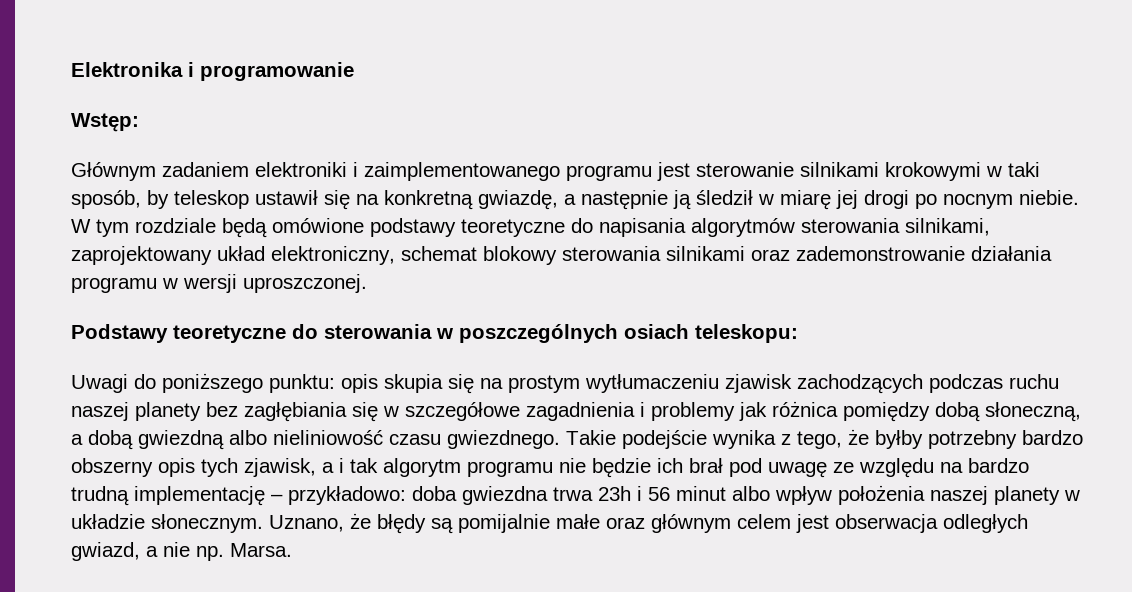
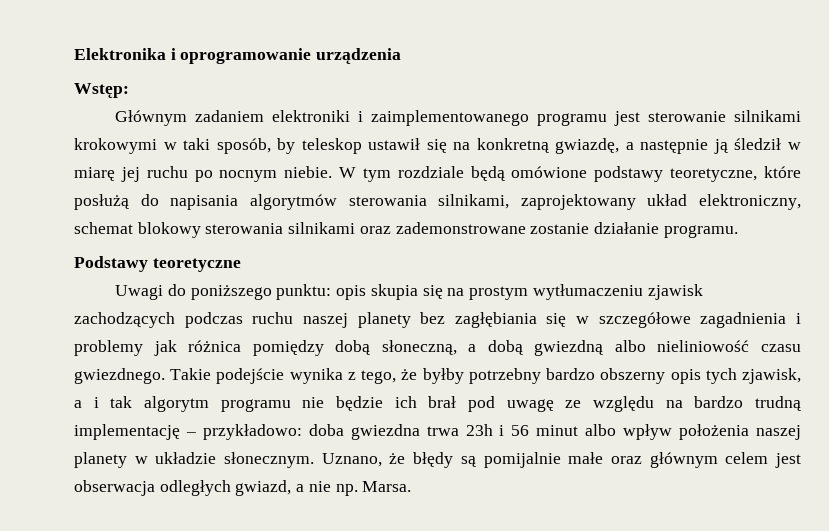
- Elektronika i programowanie
+ Elektronika i oprogramowanie urządzenia
- Głównym zadaniem elektroniki i zaimplementowanego programu jest sterowanie silnikami krokowymi w taki sposób, by teleskop ustawił się na konkretną gwiazdę, a następnie ją śledził w miarę jej drogi po nocnym niebie.
+ Głównym zadaniem elektroniki i zaimplementowanego programu jest sterowanie silnikami krokowymi w taki sposób, by teleskop ustawił się na konkretną gwiazdę, a następnie ją śledził w miarę jej ruchu po nocnym niebie.
- W tym rozdziale będą omówione podstawy teoretyczne do napisania algorytmów sterowania silnikami, zaprojektowany układ elektroniczny, schemat blokowy sterowania silnikami oraz zademonstrowanie działania programu w wersji uproszczonej.
- Podstawy teoretyczne do sterowania w poszczególnych osiach teleskopu:
+ W tym rozdziale będą omówione podstawy teoretyczne, które posłużą do napisania algorytmów sterowania silnikami, zaprojektowany układ elektroniczny, schemat blokowy sterowania silnikami oraz zademonstrowane zostanie działanie programu.
+ Podstawy teoretyczne

